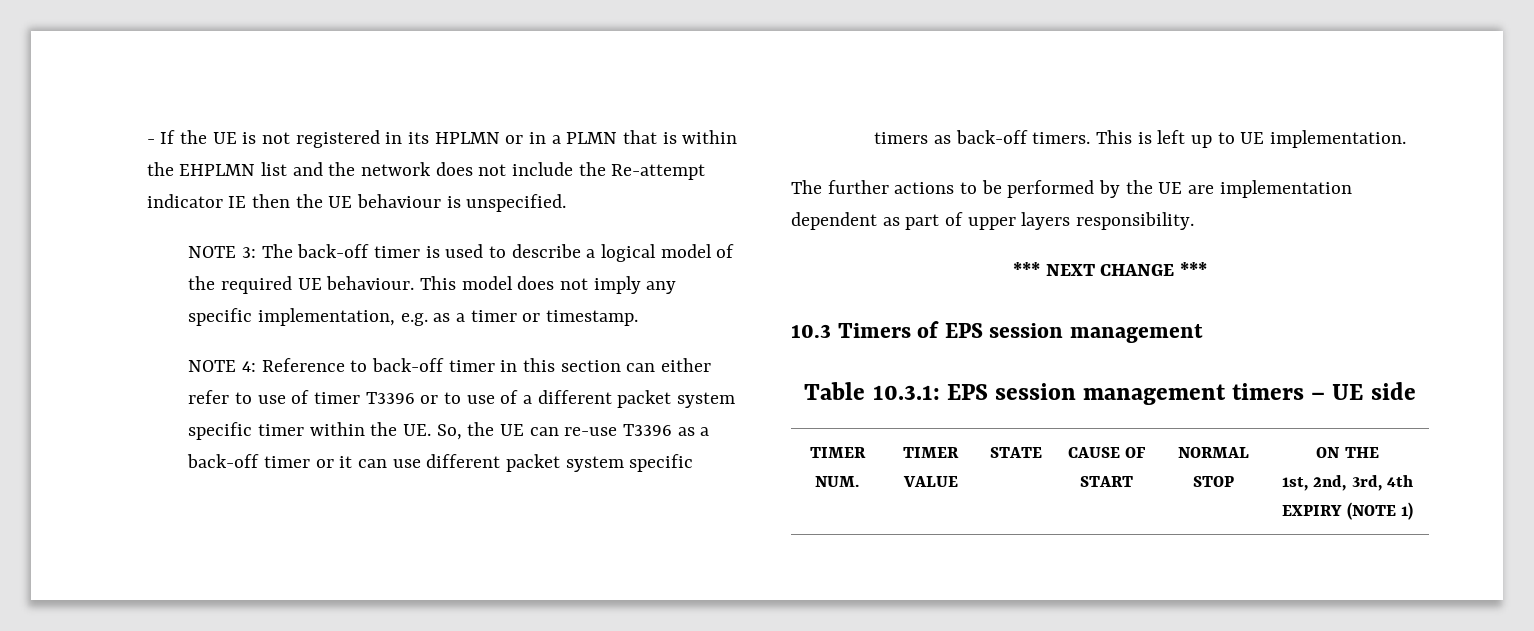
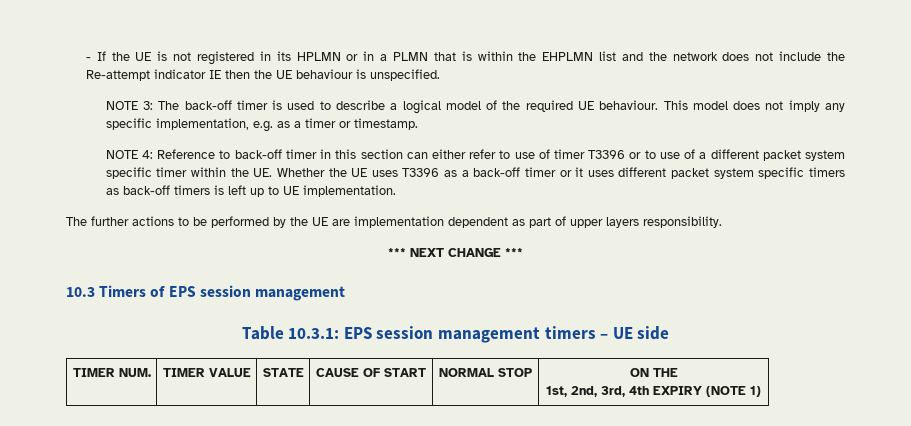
- NOTE 4: Reference to back-off timer in this section can either refer to use of timer T3396 or to use of a different packet system specific timer within the UE. So, the UE can re-use T3396 as a back-off timer or it can use different packet system specific timers as back-off timers. This is left up to UE implementation.
+ NOTE 4: Reference to back-off timer in this section can either refer to use of timer T3396 or to use of a different packet system specific timer within the UE. Whether the UE uses T3396 as a back-off timer or it uses different packet system specific timers as back-off timers is left up to UE implementation.

